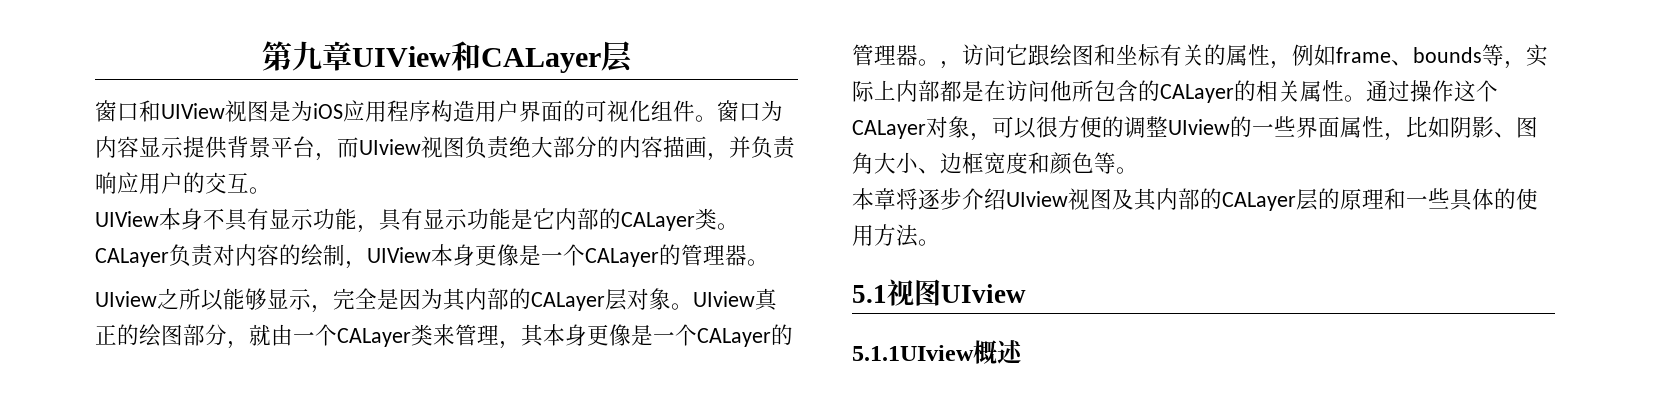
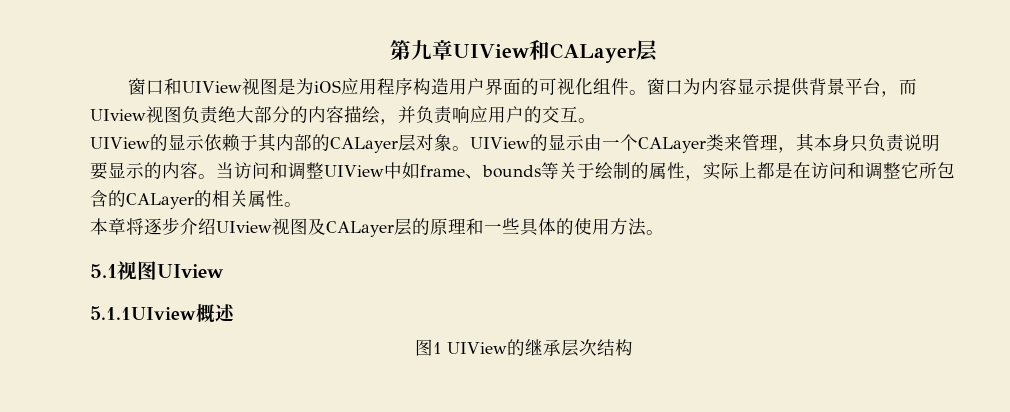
- 窗口为内容显示提供背景平台，而UIview视图负责绝大部分的内容描画，并负责响应用户的交互。
+ 窗口为内容显示提供背景平台，而UIview视图负责绝大部分的内容描绘，并负责响应用户的交互。
- UIView本身不具有显示功能，具有显示功能是它内部的CALayer类。CALayer负责对内容的绘制，UIView本身更像是一个CALayer的管理器。
- UIview之所以能够显示，完全是因为其内部的CALayer层对象。
+ UIView的显示依赖于其内部的CALayer层对象。
- UIview真正的绘图部分，就由一个CALayer类来管理，其本身更像是一个CALayer的管理器。，访问它跟绘图和坐标有关的属性，例如frame、bounds等，实际上内部都是在访问他所包含的CALayer的相关属性。通过操作这个CALayer对象，可以很方便的调整UIview的一些界面属性，比如阴影、图角大小、边框宽度和颜色等。
+ UIView的显示由一个CALayer类来管理，其本身只负责说明要显示的内容。当访问和调整UIView中如frame、bounds等关于绘制的属性，实际上都是在访问和调整它所包含的CALayer的相关属性。
- 本章将逐步介绍UIview视图及其内部的CALayer层的原理和一些具体的使用方法。
+ 本章将逐步介绍UIview视图及CALayer层的原理和一些具体的使用方法。
+ 图1 UIView的继承层次结构

